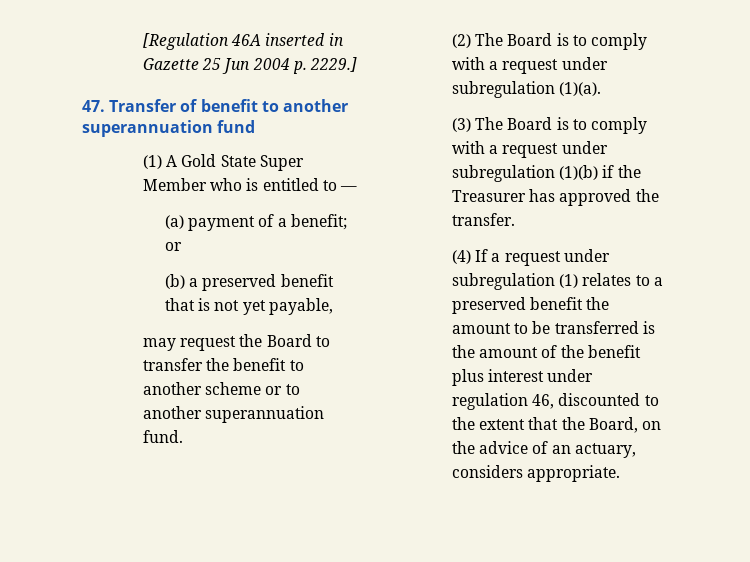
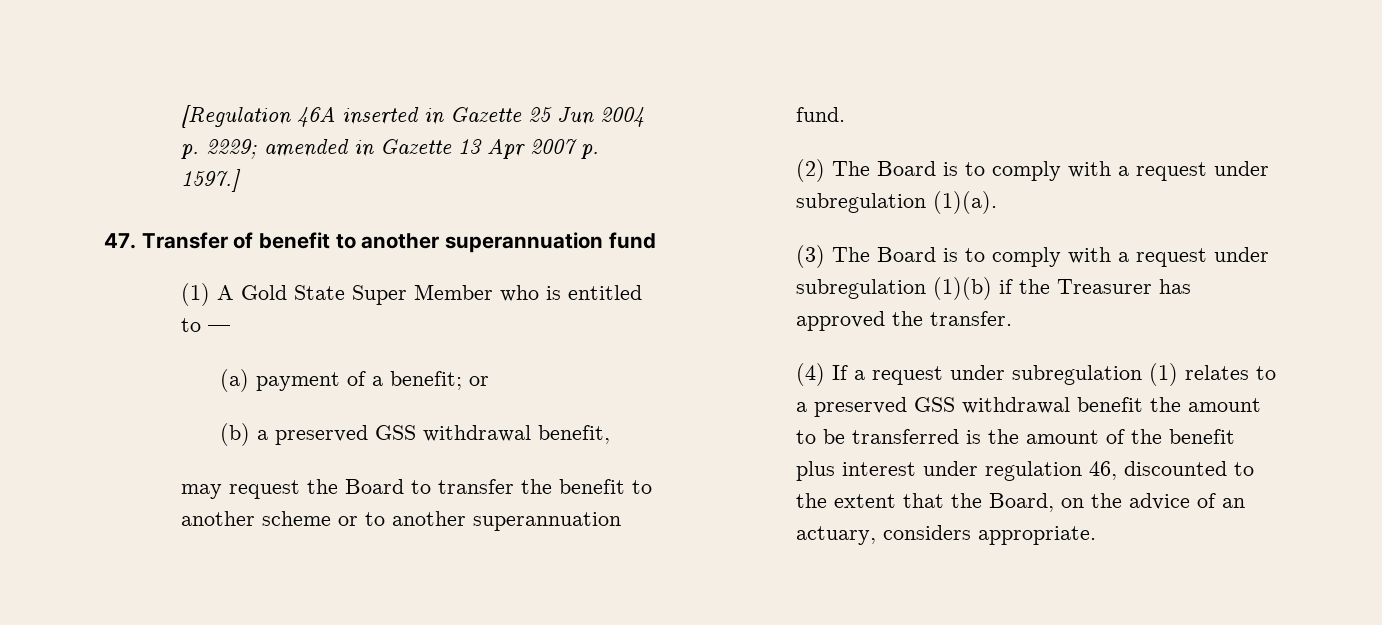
- [Regulation 46A inserted in Gazette 25 Jun 2004 p. 2229.]
+ [Regulation 46A inserted in Gazette 25 Jun 2004 p. 2229; amended in Gazette 13 Apr 2007 p. 1597.]
- (b) a preserved benefit that is not yet payable,
+ (b) a preserved GSS withdrawal benefit,
- (4) If a request under subregulation (1) relates to a preserved benefit the amount to be transferred is the amount of the benefit plus interest under regulation 46, discounted to the extent that the Board, on the advice of an actuary, considers appropriate.
+ (4) If a request under subregulation (1) relates to a preserved GSS withdrawal benefit the amount to be transferred is the amount of the benefit plus interest under regulation 46, discounted to the extent that the Board, on the advice of an actuary, considers appropriate.

